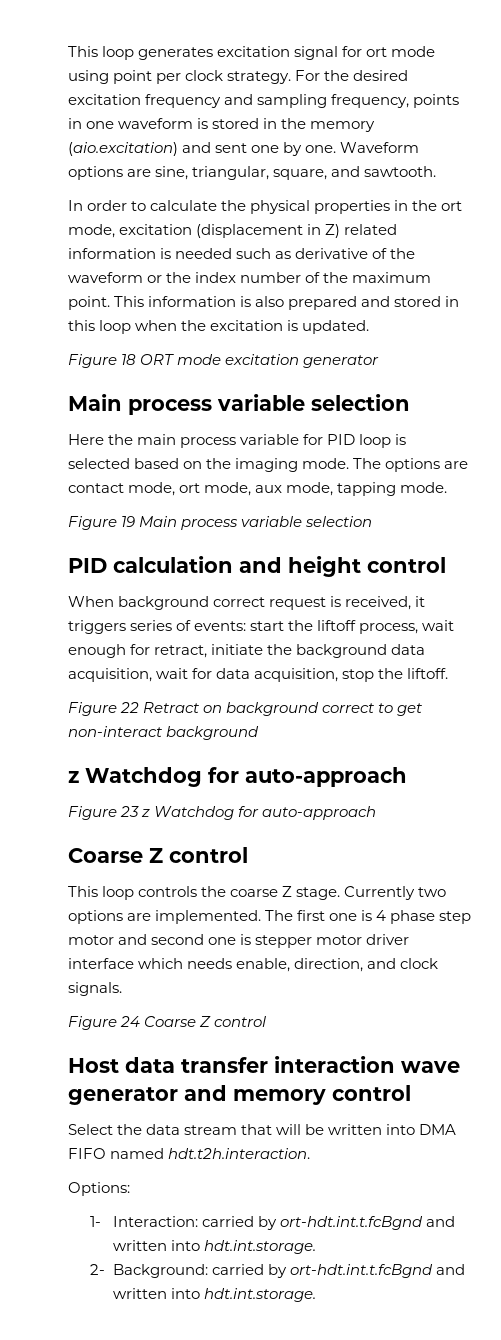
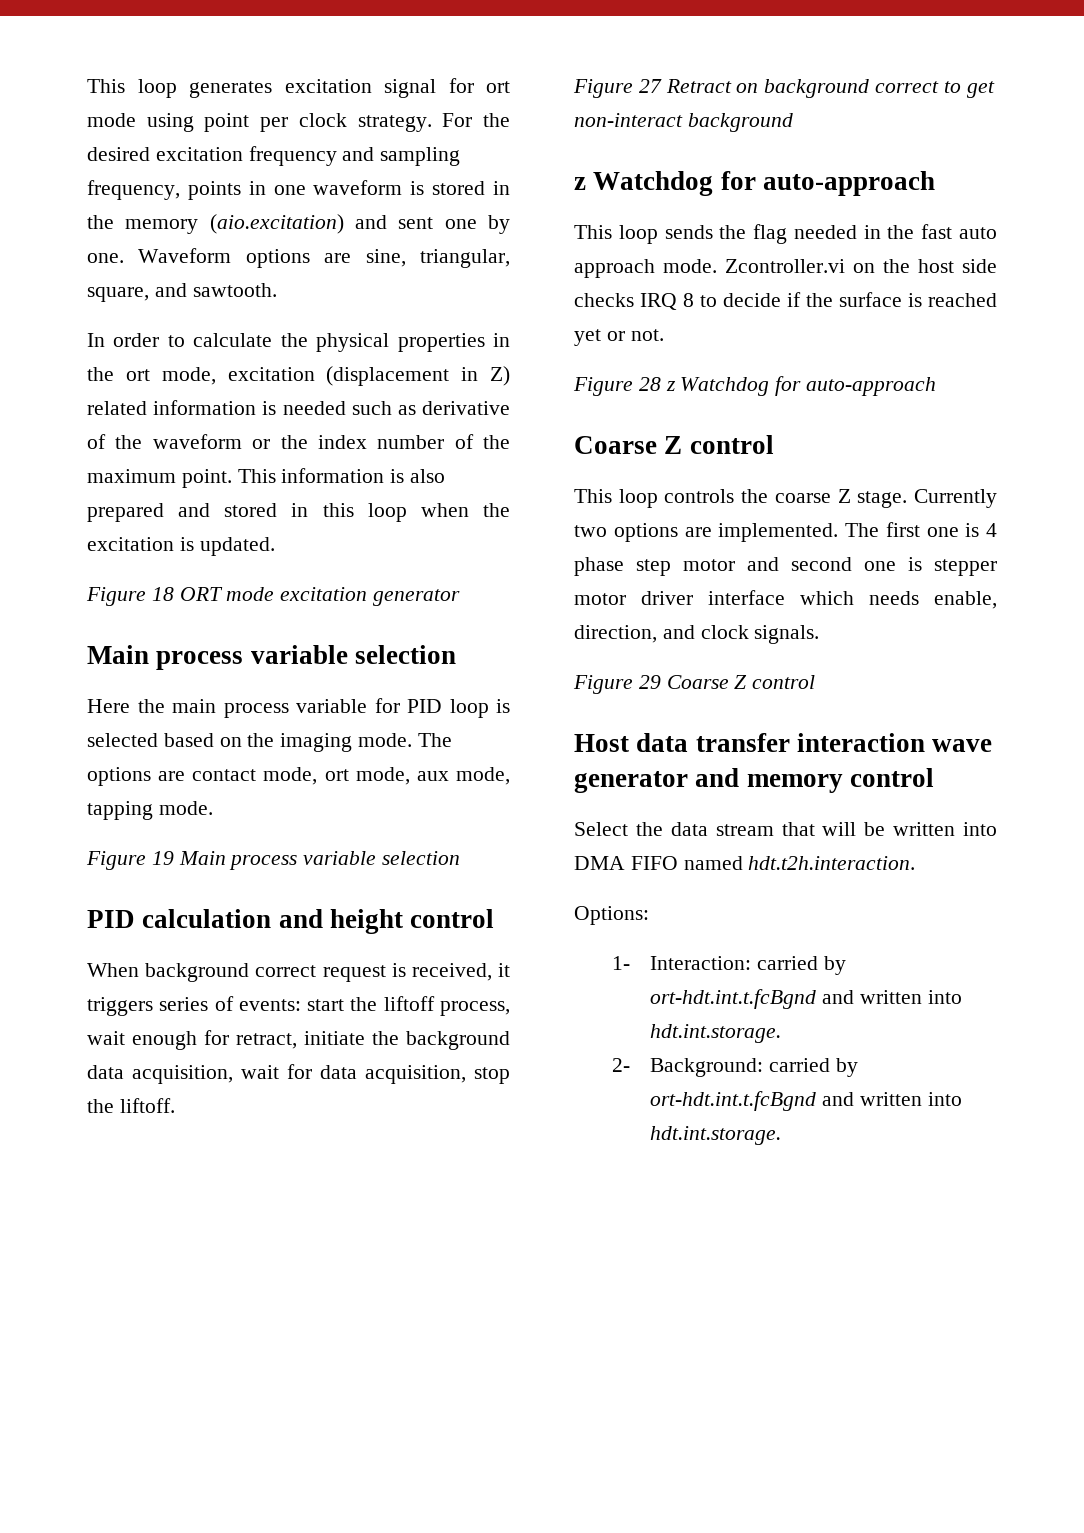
- Figure 22 Retract on background correct to get non-interact background
+ Figure 27 Retract on background correct to get non-interact background
- Figure 23 z Watchdog for auto-approach
+ This loop sends the flag needed in the fast auto approach mode. Zcontroller.vi on the host side checks IRQ 8 to decide if the surface is reached yet or not.
+ Figure 28 z Watchdog for auto-approach
- Figure 24 Coarse Z control
+ Figure 29 Coarse Z control

